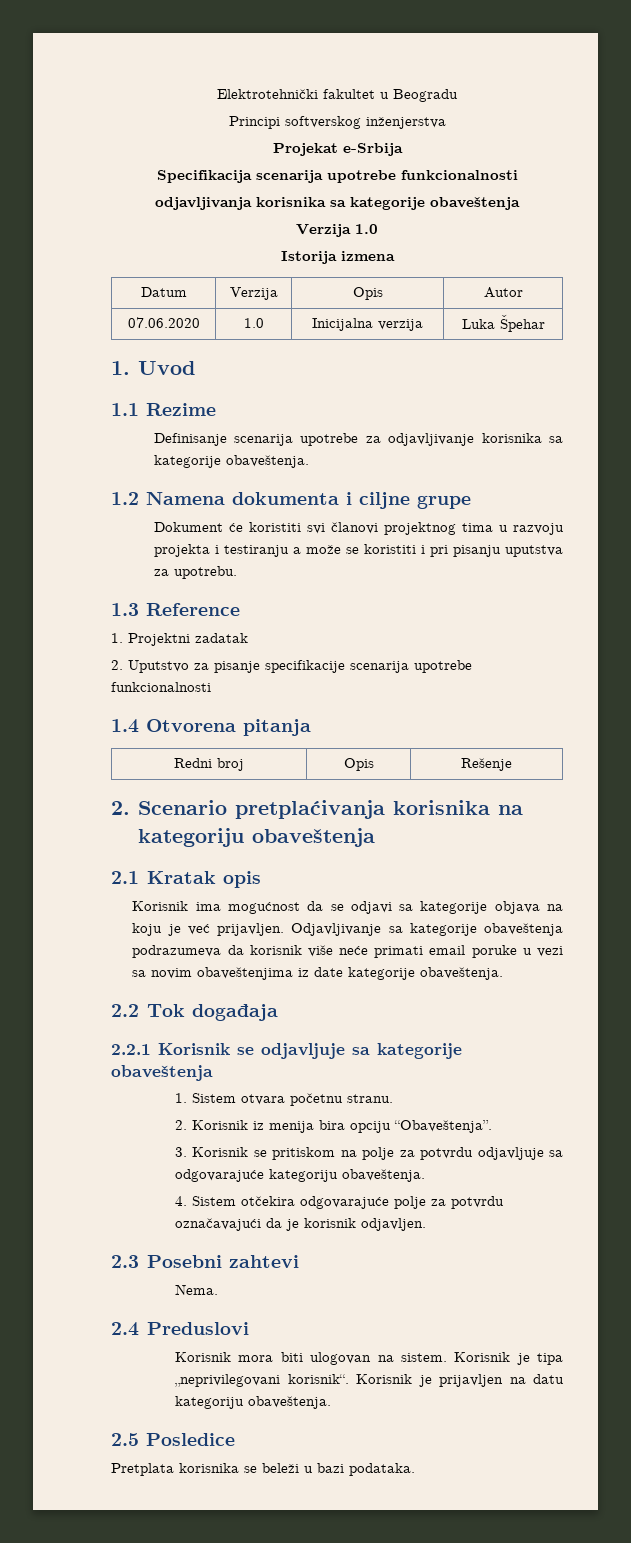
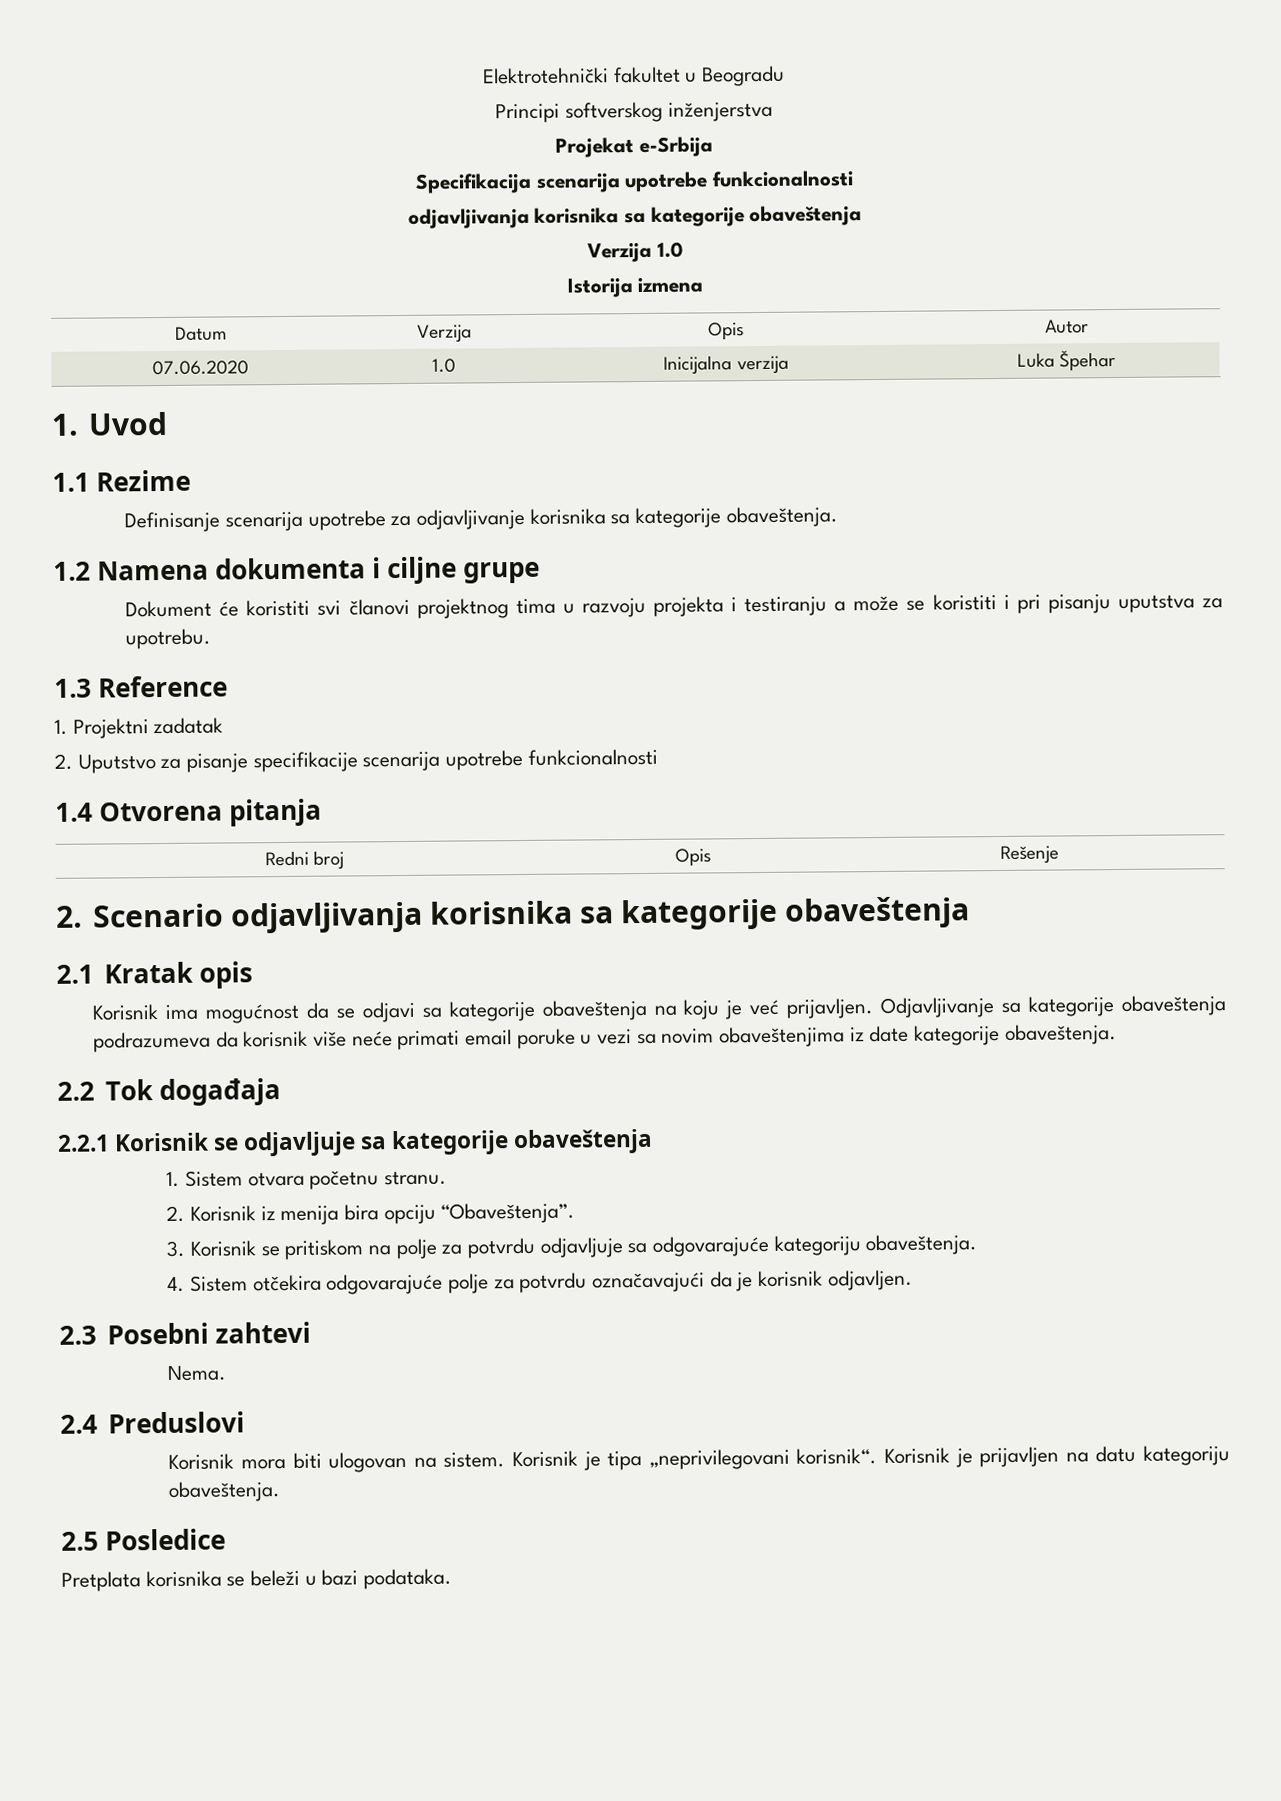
- 2. Scenario pretplaćivanja korisnika na kategoriju obaveštenja
+ 2. Scenario odjavljivanja korisnika sa kategorije obaveštenja
- Korisnik ima mogućnost da se odjavi sa kategorije objava na koju je već prijavljen.
+ Korisnik ima mogućnost da se odjavi sa kategorije obaveštenja na koju je već prijavljen.

